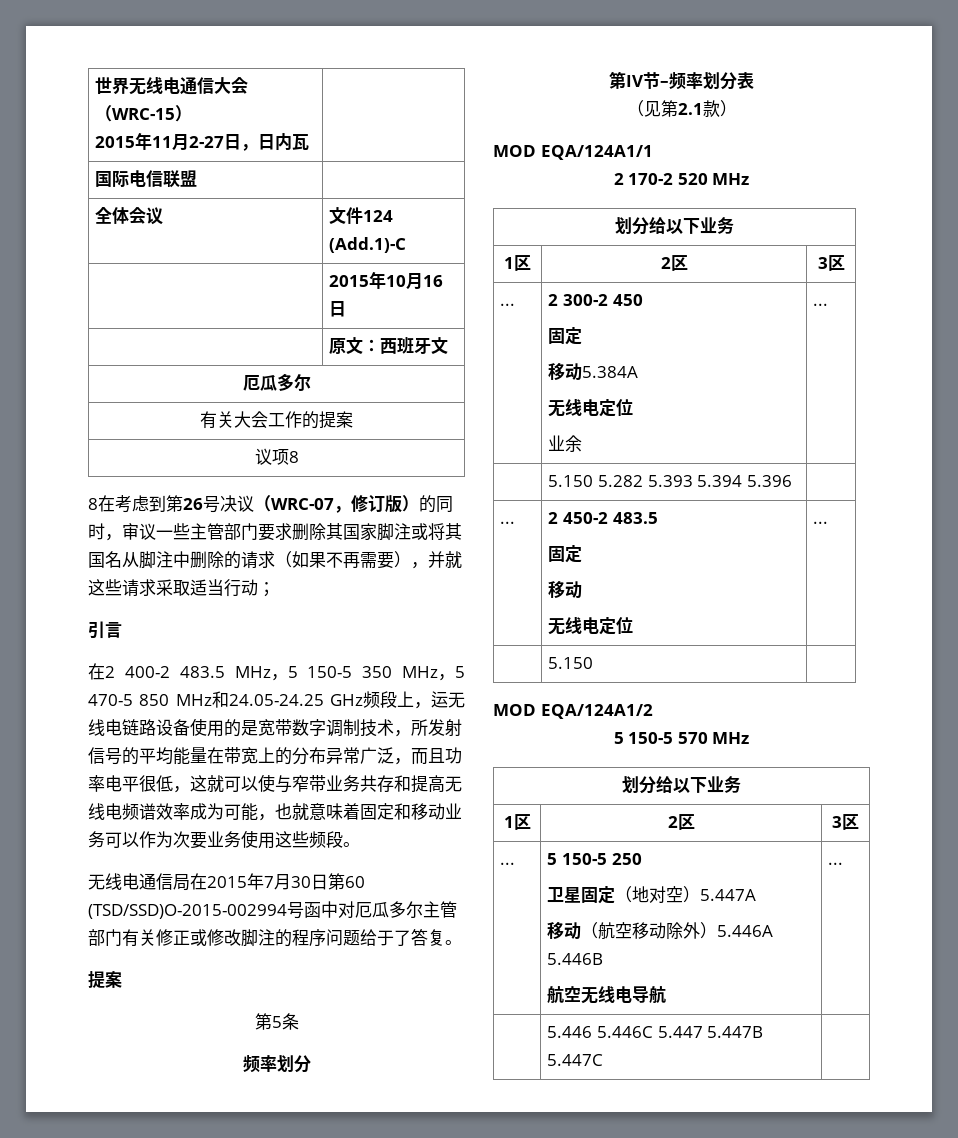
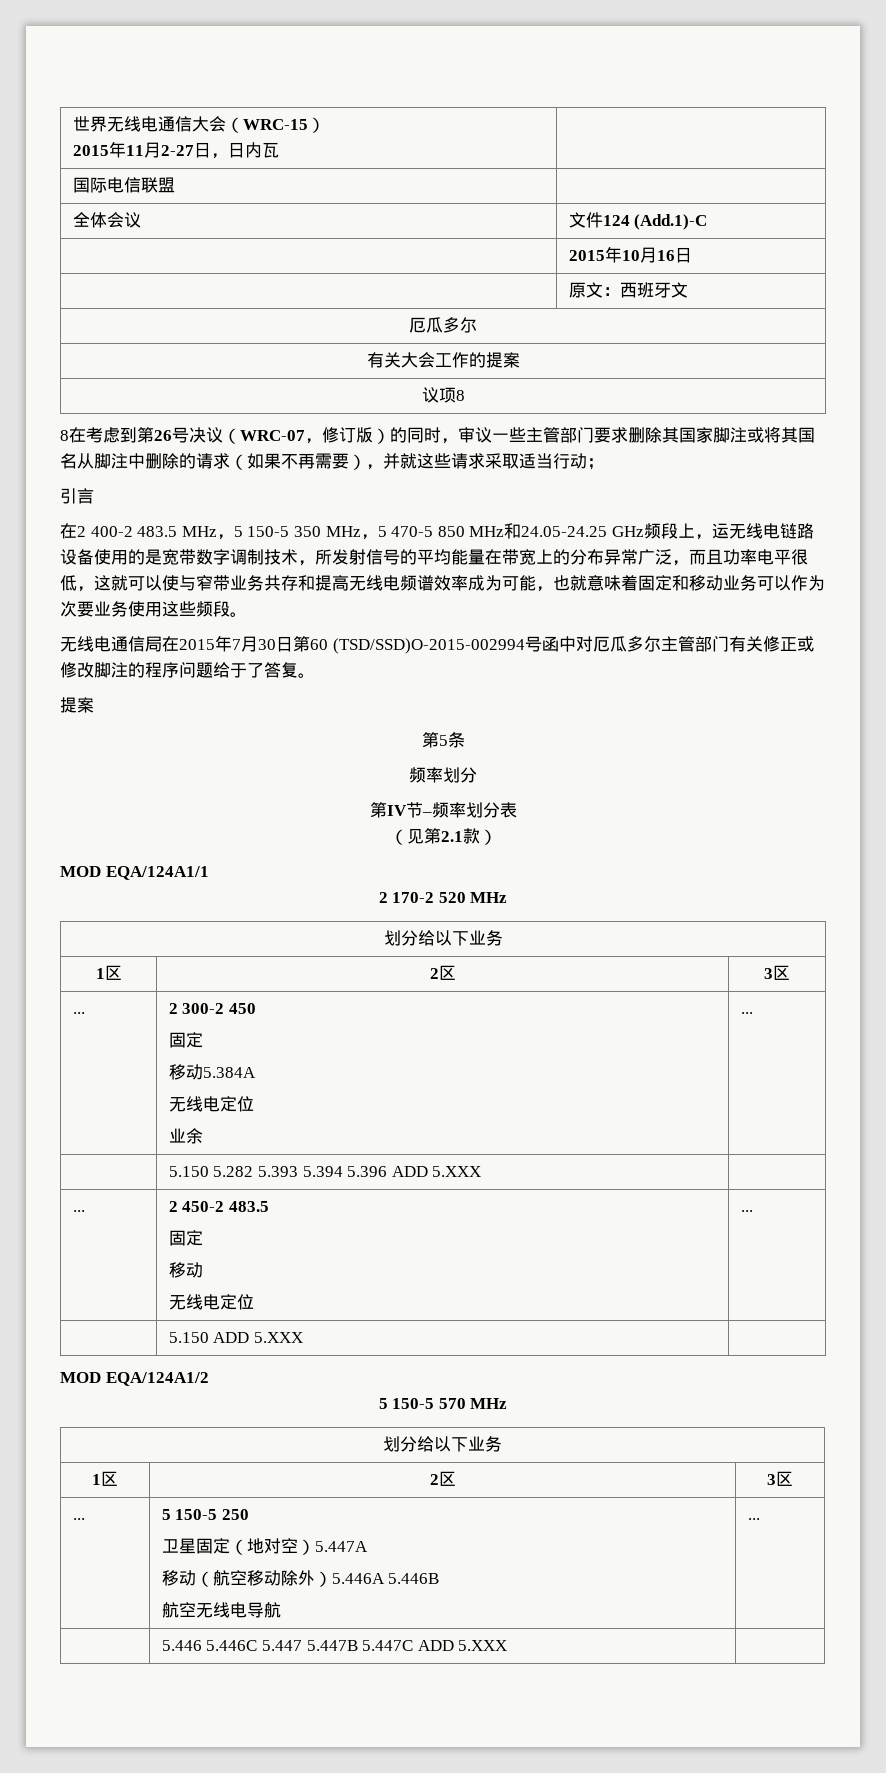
- | 5.150 5.282 5.393 5.394 5.396 |
+ | 5.150 5.282 5.393 5.394 5.396 ADD 5.XXX |
- | 5.150 |
+ | 5.150 ADD 5.XXX |
- | 5.446 5.446C 5.447 5.447B 5.447C |
+ | 5.446 5.446C 5.447 5.447B 5.447C ADD 5.XXX |

